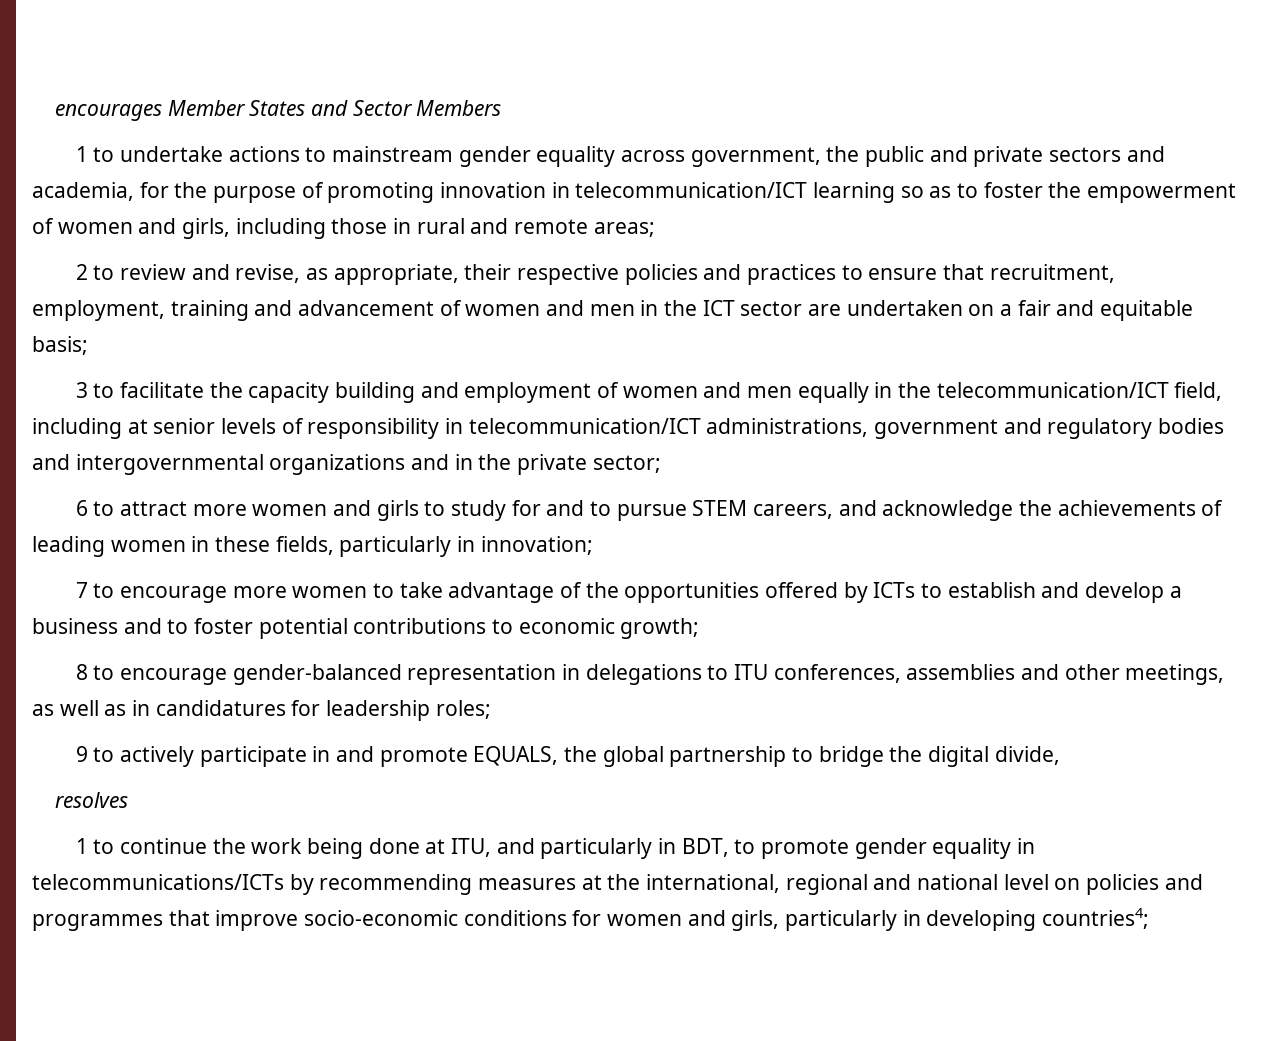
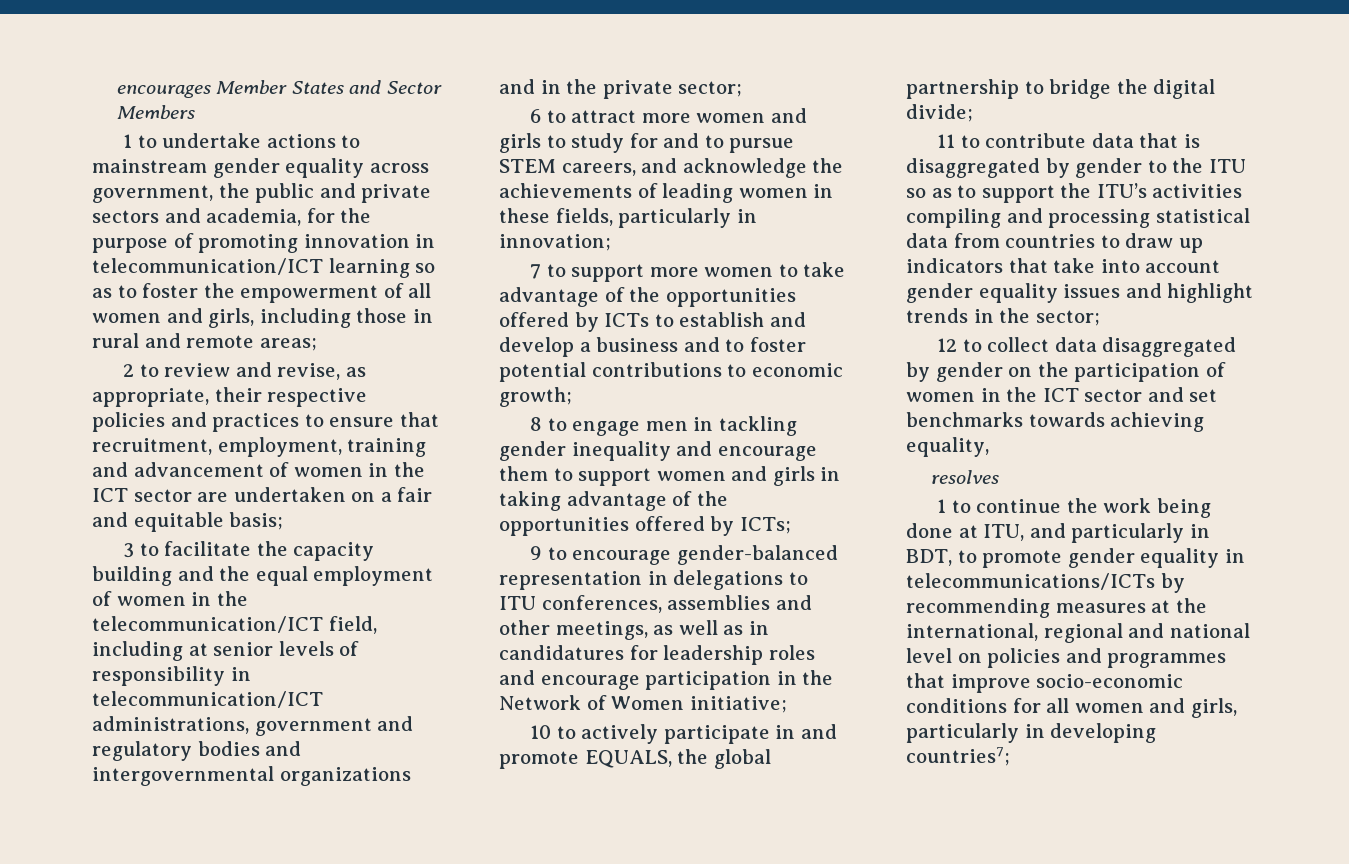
- 1 to undertake actions to mainstream gender equality across government, the public and private sectors and academia, for the purpose of promoting innovation in telecommunication/ICT learning so as to foster the empowerment of women and girls, including those in rural and remote areas;
+ 1 to undertake actions to mainstream gender equality across government, the public and private sectors and academia, for the purpose of promoting innovation in telecommunication/ICT learning so as to foster the empowerment of all women and girls, including those in rural and remote areas;
- 2 to review and revise, as appropriate, their respective policies and practices to ensure that recruitment, employment, training and advancement of women and men in the ICT sector are undertaken on a fair and equitable basis;
+ 2 to review and revise, as appropriate, their respective policies and practices to ensure that recruitment, employment, training and advancement of women in the ICT sector are undertaken on a fair and equitable basis;
- 3 to facilitate the capacity building and employment of women and men equally in the telecommunication/ICT field, including at senior levels of responsibility in telecommunication/ICT administrations, government and regulatory bodies and intergovernmental organizations and in the private sector;
+ 3 to facilitate the capacity building and the equal employment of women in the telecommunication/ICT field, including at senior levels of responsibility in telecommunication/ICT administrations, government and regulatory bodies and intergovernmental organizations and in the private sector;
- 7 to encourage more women to take advantage of the opportunities offered by ICTs to establish and develop a business and to foster potential contributions to economic growth;
+ 7 to support more women to take advantage of the opportunities offered by ICTs to establish and develop a business and to foster potential contributions to economic growth;
- 8 to encourage gender-balanced representation in delegations to ITU conferences, assemblies and other meetings, as well as in candidatures for leadership roles;
- 9 to actively participate in and promote EQUALS, the global partnership to bridge the digital divide,
+ 8 to engage men in tackling gender inequality and encourage them to support women and girls in taking advantage of the opportunities offered by ICTs;
+ 9 to encourage gender-balanced representation in delegations to ITU conferences, assemblies and other meetings, as well as in candidatures for leadership roles and encourage participation in the Network of Women initiative;
+ 10 to actively participate in and promote EQUALS, the global partnership to bridge the digital divide;
+ 11 to contribute data that is disaggregated by gender to the ITU so as to support the ITU’s activities compiling and processing statistical data from countries to draw up indicators that take into account gender equality issues and highlight trends in the sector;
+ 12 to collect data disaggregated by gender on the participation of women in the ICT sector and set benchmarks towards achieving equality,
- 1 to continue the work being done at ITU, and particularly in BDT, to promote gender equality in telecommunications/ICTs by recommending measures at the international, regional and national level on policies and programmes that improve socio-economic conditions for women and girls, particularly in developing countries4;
+ 1 to continue the work being done at ITU, and particularly in BDT, to promote gender equality in telecommunications/ICTs by recommending measures at the international, regional and national level on policies and programmes that improve socio-economic conditions for all women and girls, particularly in developing countries7;

